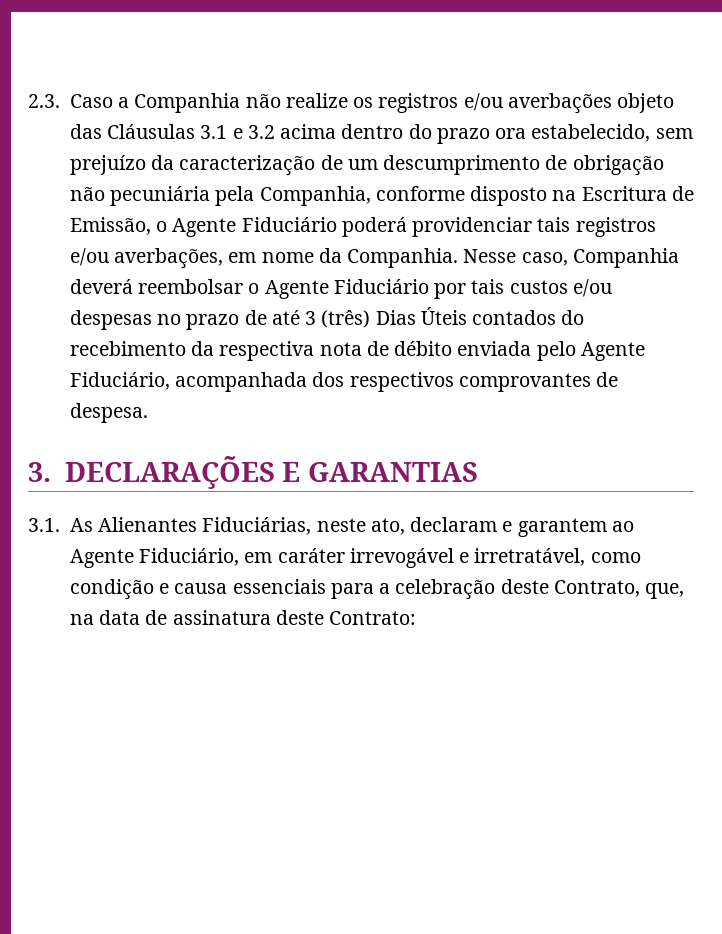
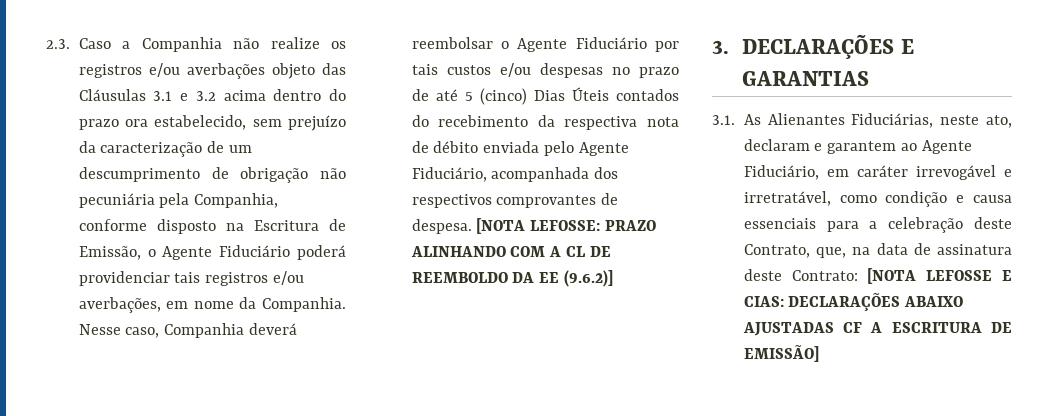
- Nesse caso, Companhia deverá reembolsar o Agente Fiduciário por tais custos e/ou despesas no prazo de até 3 (três) Dias Úteis contados do recebimento da respectiva nota de débito enviada pelo Agente Fiduciário, acompanhada dos respectivos comprovantes de despesa.
+ Nesse caso, Companhia deverá reembolsar o Agente Fiduciário por tais custos e/ou despesas no prazo de até 5 (cinco) Dias Úteis contados do recebimento da respectiva nota de débito enviada pelo Agente Fiduciário, acompanhada dos respectivos comprovantes de despesa. [NOTA LEFOSSE: PRAZO ALINHANDO COM A CL DE REEMBOLDO DA EE (9.6.2)]
- 3.1. As Alienantes Fiduciárias, neste ato, declaram e garantem ao Agente Fiduciário, em caráter irrevogável e irretratável, como condição e causa essenciais para a celebração deste Contrato, que, na data de assinatura deste Contrato:
+ 3.1. As Alienantes Fiduciárias, neste ato, declaram e garantem ao Agente Fiduciário, em caráter irrevogável e irretratável, como condição e causa essenciais para a celebração deste Contrato, que, na data de assinatura deste Contrato: [NOTA LEFOSSE E CIAS: DECLARAÇÕES ABAIXO AJUSTADAS CF A ESCRITURA DE EMISSÃO]

